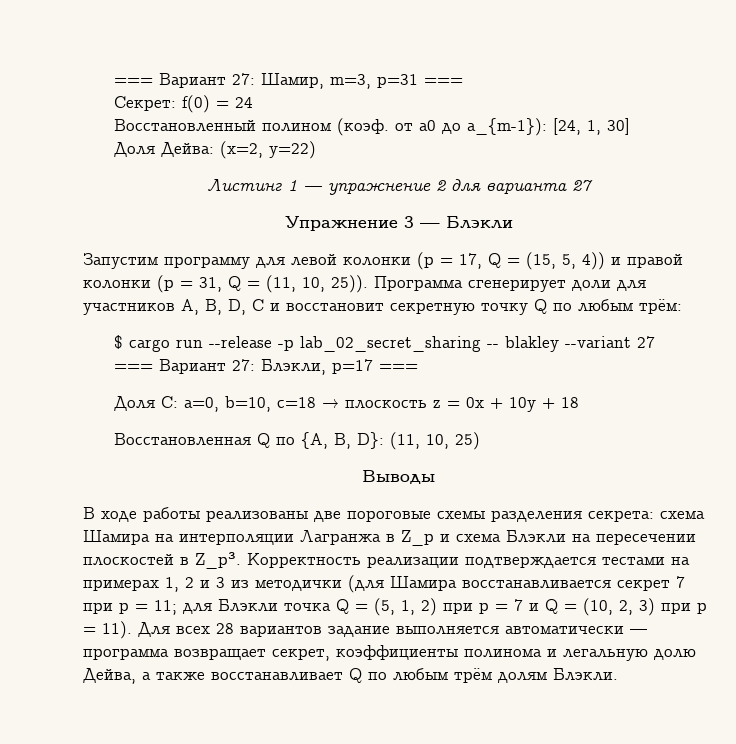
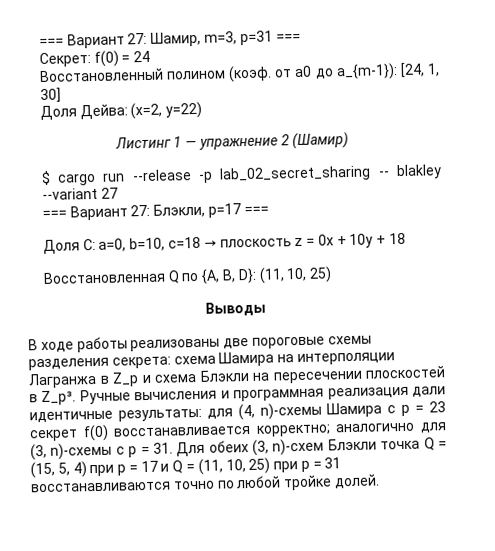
- Листинг 1 — упражнение 2 для варианта 27
- Упражнение 3 — Блэкли
- Запустим программу для левой колонки (p = 17, Q = (15, 5, 4)) и правой колонки (p = 31, Q = (11, 10, 25)). Программа сгенерирует доли для участников A, B, D, C и восстановит секретную точку Q по любым трём:
+ Листинг 1 — упражнение 2 (Шамир)
- Корректность реализации подтверждается тестами на примерах 1, 2 и 3 из методички (для Шамира восстанавливается секрет 7 при p = 11; для Блэкли точка Q = (5, 1, 2) при p = 7 и Q = (10, 2, 3) при p = 11). Для всех 28 вариантов задание выполняется автоматически — программа возвращает секрет, коэффициенты полинома и легальную долю Дейва, а также восстанавливает Q по любым трём долям Блэкли.
+ Ручные вычисления и программная реализация дали идентичные результаты: для (4, n)-схемы Шамира с p = 23 секрет f(0) восстанавливается корректно; аналогично для (3, n)-схемы с p = 31. Для обеих (3, n)-схем Блэкли точка Q = (15, 5, 4) при p = 17 и Q = (11, 10, 25) при p = 31 восстанавливаются точно по любой тройке долей.

